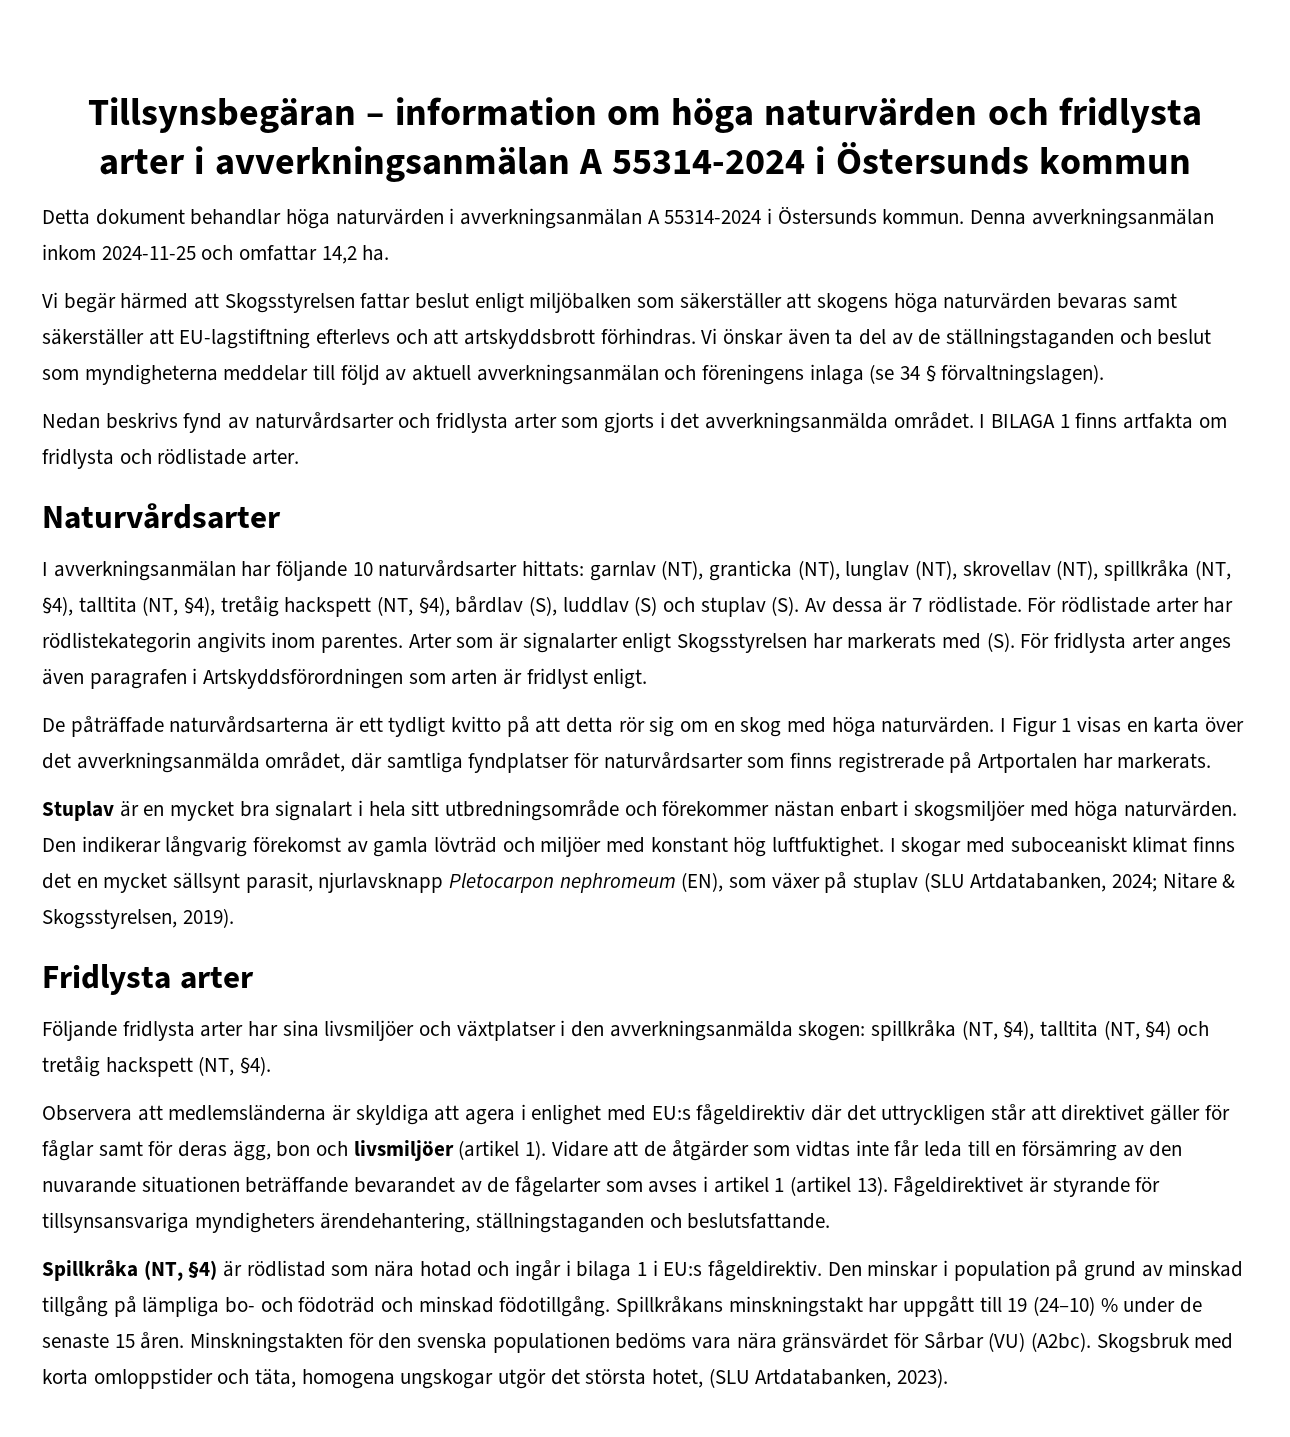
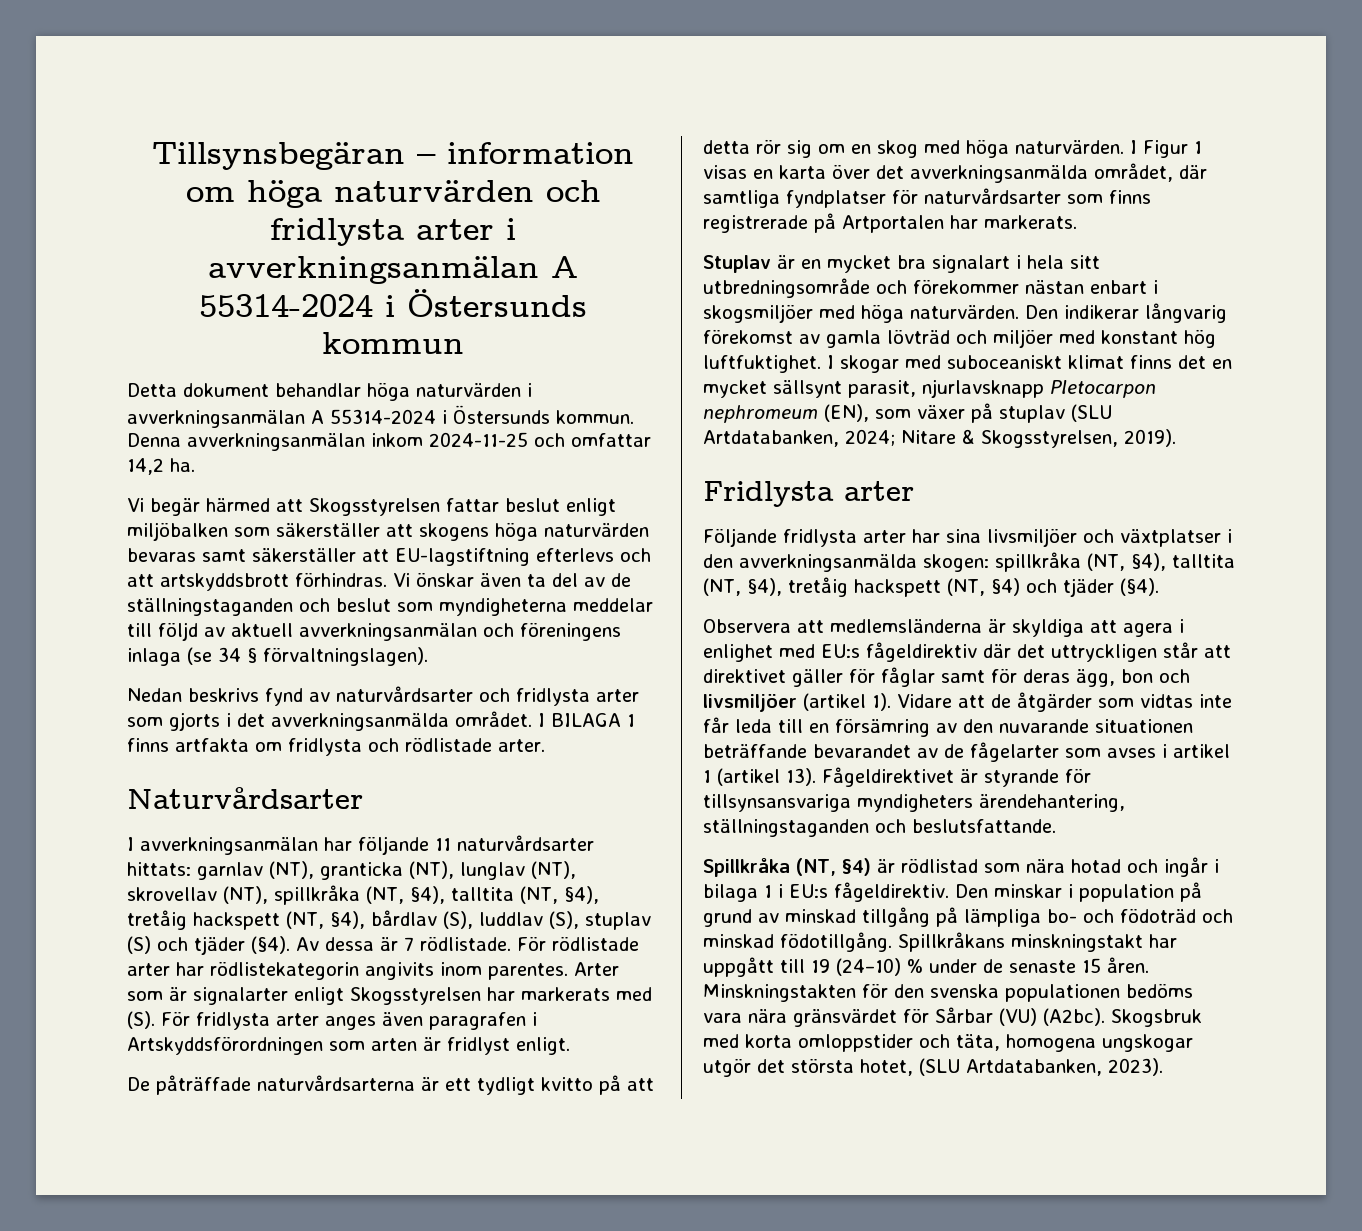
- I avverkningsanmälan har följande 10 naturvårdsarter hittats: garnlav (NT), granticka (NT), lunglav (NT), skrovellav (NT), spillkråka (NT, §4), talltita (NT, §4), tretåig hackspett (NT, §4), bårdlav (S), luddlav (S) och stuplav (S). Av dessa är 7 rödlistade.
+ I avverkningsanmälan har följande 11 naturvårdsarter hittats: garnlav (NT), granticka (NT), lunglav (NT), skrovellav (NT), spillkråka (NT, §4), talltita (NT, §4), tretåig hackspett (NT, §4), bårdlav (S), luddlav (S), stuplav (S) och tjäder (§4). Av dessa är 7 rödlistade.
- Följande fridlysta arter har sina livsmiljöer och växtplatser i den avverkningsanmälda skogen: spillkråka (NT, §4), talltita (NT, §4) och tretåig hackspett (NT, §4).
+ Följande fridlysta arter har sina livsmiljöer och växtplatser i den avverkningsanmälda skogen: spillkråka (NT, §4), talltita (NT, §4), tretåig hackspett (NT, §4) och tjäder (§4).

